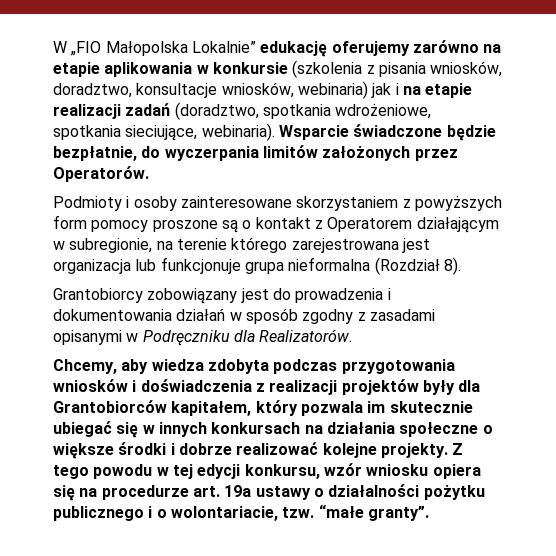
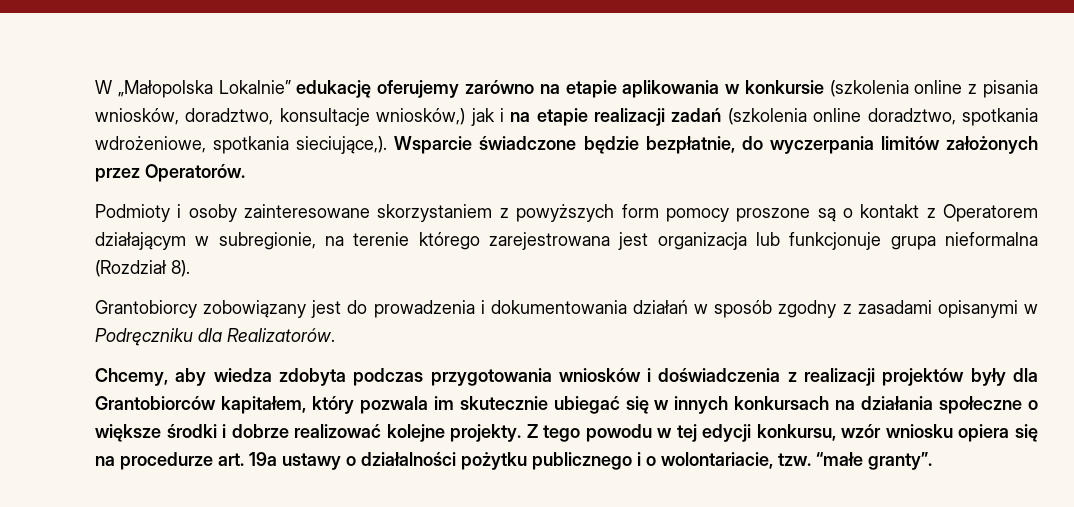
- W „FIO Małopolska Lokalnie” edukację oferujemy zarówno na etapie aplikowania w konkursie (szkolenia z pisania wniosków, doradztwo, konsultacje wniosków, webinaria) jak i na etapie realizacji zadań (doradztwo, spotkania wdrożeniowe, spotkania sieciujące, webinaria).
+ W „Małopolska Lokalnie” edukację oferujemy zarówno na etapie aplikowania w konkursie (szkolenia online z pisania wniosków, doradztwo, konsultacje wniosków,) jak i na etapie realizacji zadań (szkolenia online doradztwo, spotkania wdrożeniowe, spotkania sieciujące,).

